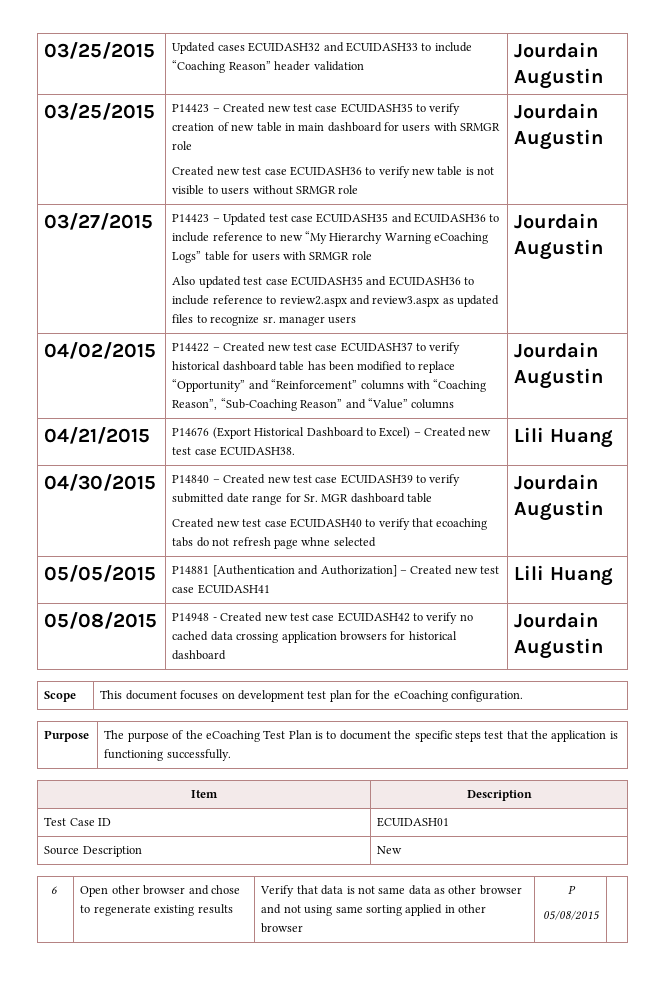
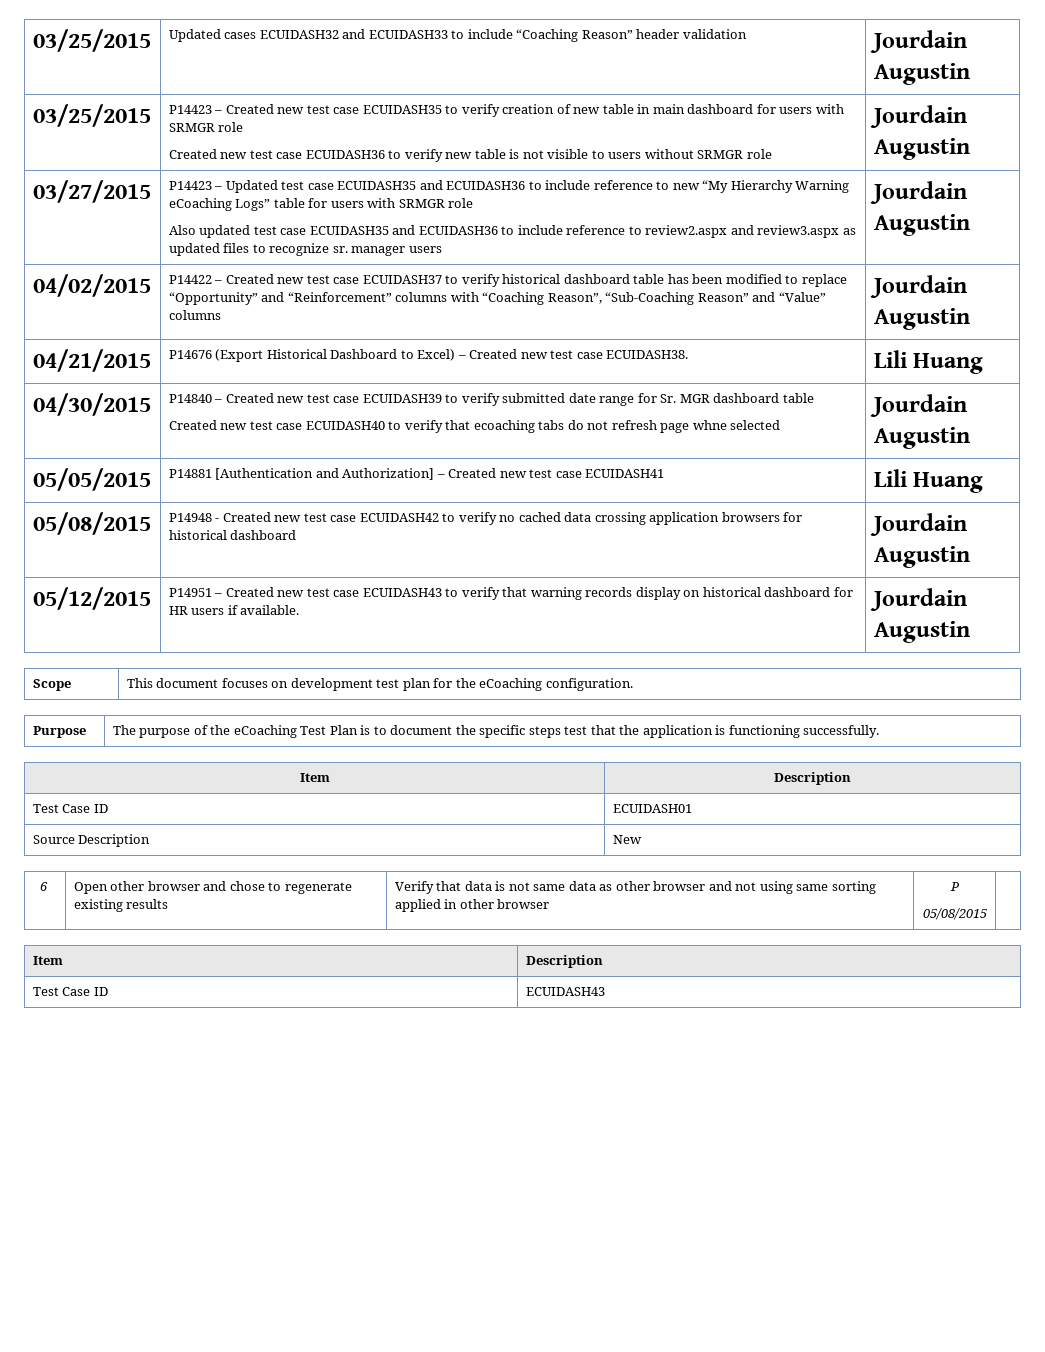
+ 05/12/2015 | P14951 – Created new test case ECUIDASH43 to verify that warning records display on historical dashboard for HR users if available. | Jourdain Augustin
  6 | Open other browser and chose to regenerate existing results | Verify that data is not same data as other browser and not using same sorting applied in other browser | P
  05/08/2015 |
+ Item | Description
+ Test Case ID | ECUIDASH43

